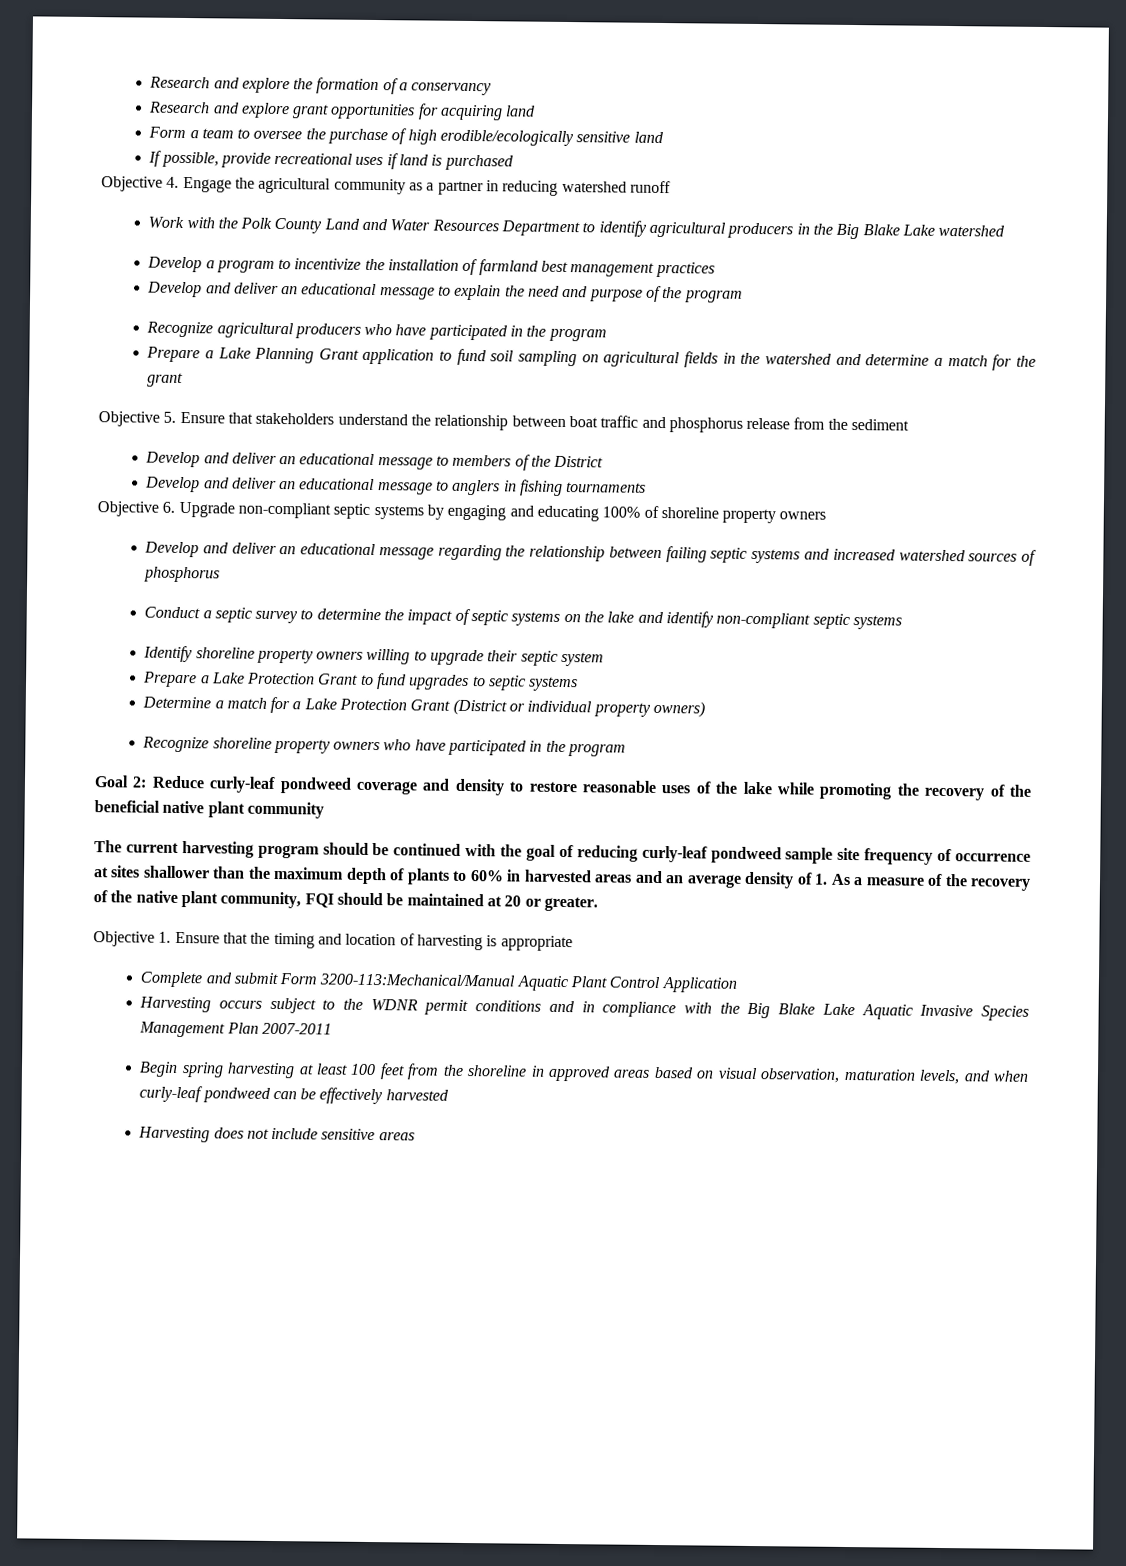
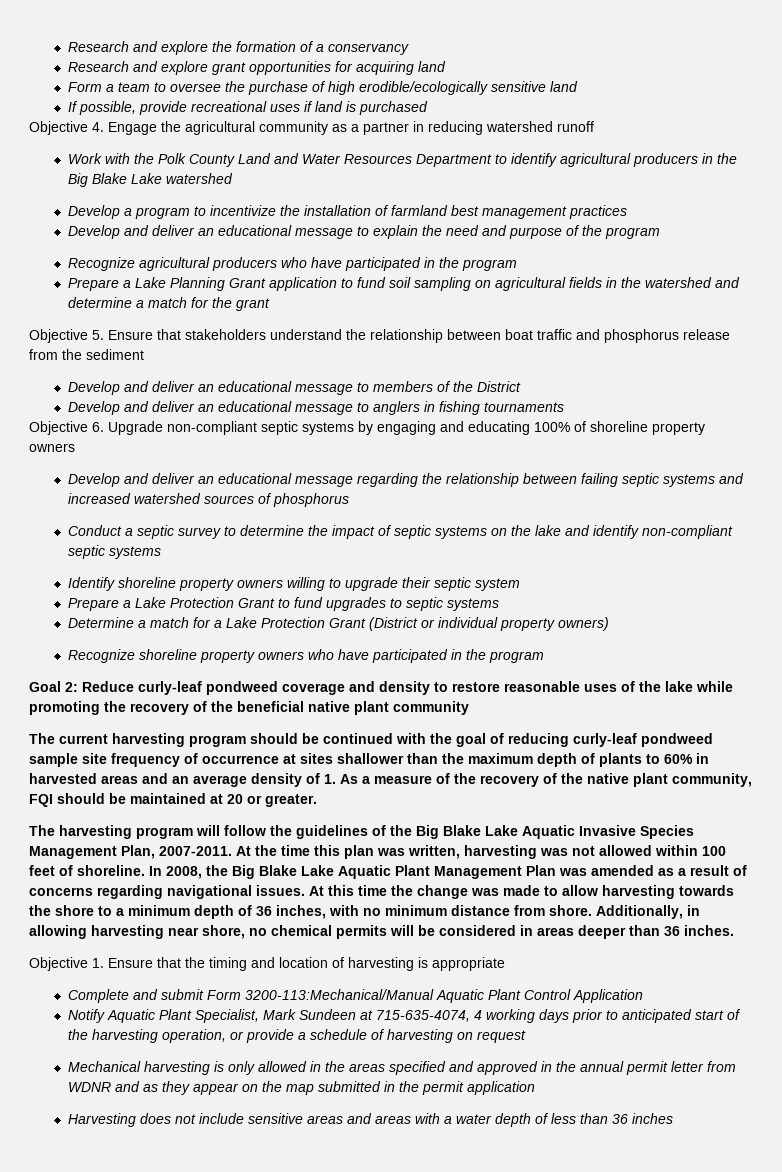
+ The harvesting program will follow the guidelines of the Big Blake Lake Aquatic Invasive Species Management Plan, 2007-2011. At the time this plan was written, harvesting was not allowed within 100 feet of shoreline. In 2008, the Big Blake Lake Aquatic Plant Management Plan was amended as a result of concerns regarding navigational issues. At this time the change was made to allow harvesting towards the shore to a minimum depth of 36 inches, with no minimum distance from shore. Additionally, in allowing harvesting near shore, no chemical permits will be considered in areas deeper than 36 inches.
- Harvesting occurs subject to the WDNR permit conditions and in compliance with the Big Blake Lake Aquatic Invasive Species Management Plan 2007-2011
- Begin spring harvesting at least 100 feet from the shoreline in approved areas based on visual observation, maturation levels, and when curly-leaf pondweed can be effectively harvested
+ Notify Aquatic Plant Specialist, Mark Sundeen at 715-635-4074, 4 working days prior to anticipated start of the harvesting operation, or provide a schedule of harvesting on request
+ Mechanical harvesting is only allowed in the areas specified and approved in the annual permit letter from WDNR and as they appear on the map submitted in the permit application
- Harvesting does not include sensitive areas
+ Harvesting does not include sensitive areas and areas with a water depth of less than 36 inches

